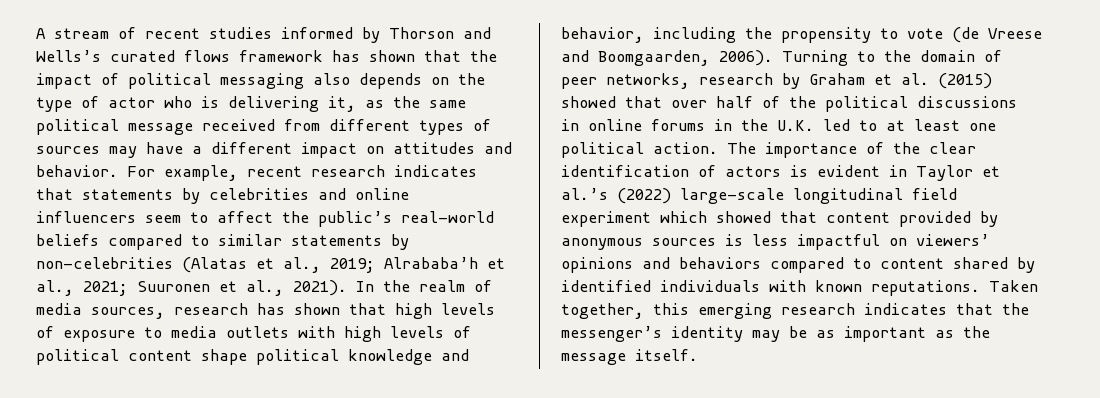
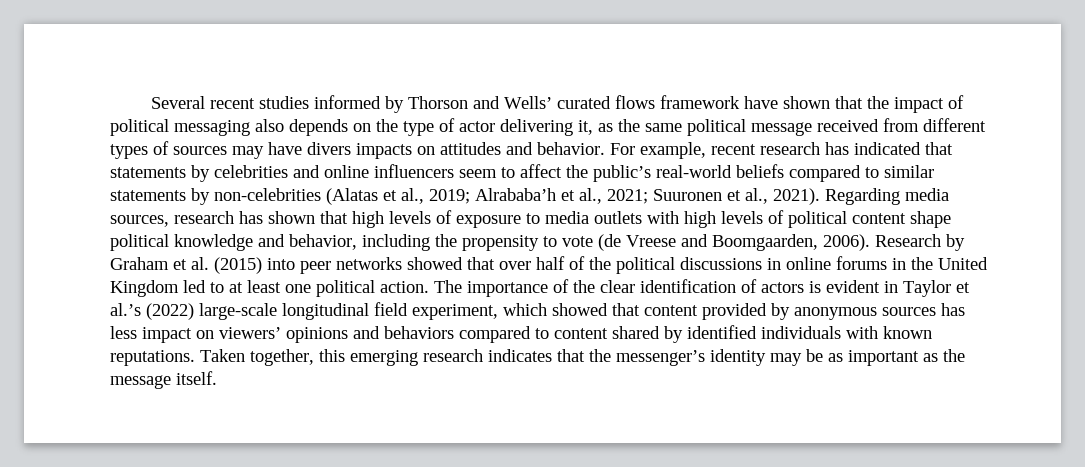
- A stream of recent studies informed by Thorson and Wells’s curated flows framework has shown that the impact of political messaging also depends on the type of actor who is delivering it, as the same political message received from different types of sources may have a different impact on attitudes and behavior.
+ Several recent studies informed by Thorson and Wells’ curated flows framework have shown that the impact of political messaging also depends on the type of actor delivering it, as the same political message received from different types of sources may have divers impacts on attitudes and behavior.
- For example, recent research indicates that statements by celebrities and online influencers seem to affect the public’s real-world beliefs compared to similar statements by non-celebrities (Alatas et al., 2019; Alrababa’h et al., 2021; Suuronen et al., 2021).
+ For example, recent research has indicated that statements by celebrities and online influencers seem to affect the public’s real-world beliefs compared to similar statements by non-celebrities (Alatas et al., 2019; Alrababa’h et al., 2021; Suuronen et al., 2021).
- In the realm of media sources, research has shown that high levels of exposure to media outlets with high levels of political content shape political knowledge and behavior, including the propensity to vote (de Vreese and Boomgaarden, 2006).
+ Regarding media sources, research has shown that high levels of exposure to media outlets with high levels of political content shape political knowledge and behavior, including the propensity to vote (de Vreese and Boomgaarden, 2006).
- Turning to the domain of peer networks, research by Graham et al. (2015) showed that over half of the political discussions in online forums in the U.K. led to at least one political action.
+ Research by Graham et al. (2015) into peer networks showed that over half of the political discussions in online forums in the United Kingdom led to at least one political action.
- The importance of the clear identification of actors is evident in Taylor et al.’s (2022) large-scale longitudinal field experiment which showed that content provided by anonymous sources is less impactful on viewers’ opinions and behaviors compared to content shared by identified individuals with known reputations.
+ The importance of the clear identification of actors is evident in Taylor et al.’s (2022) large-scale longitudinal field experiment, which showed that content provided by anonymous sources has less impact on viewers’ opinions and behaviors compared to content shared by identified individuals with known reputations.

